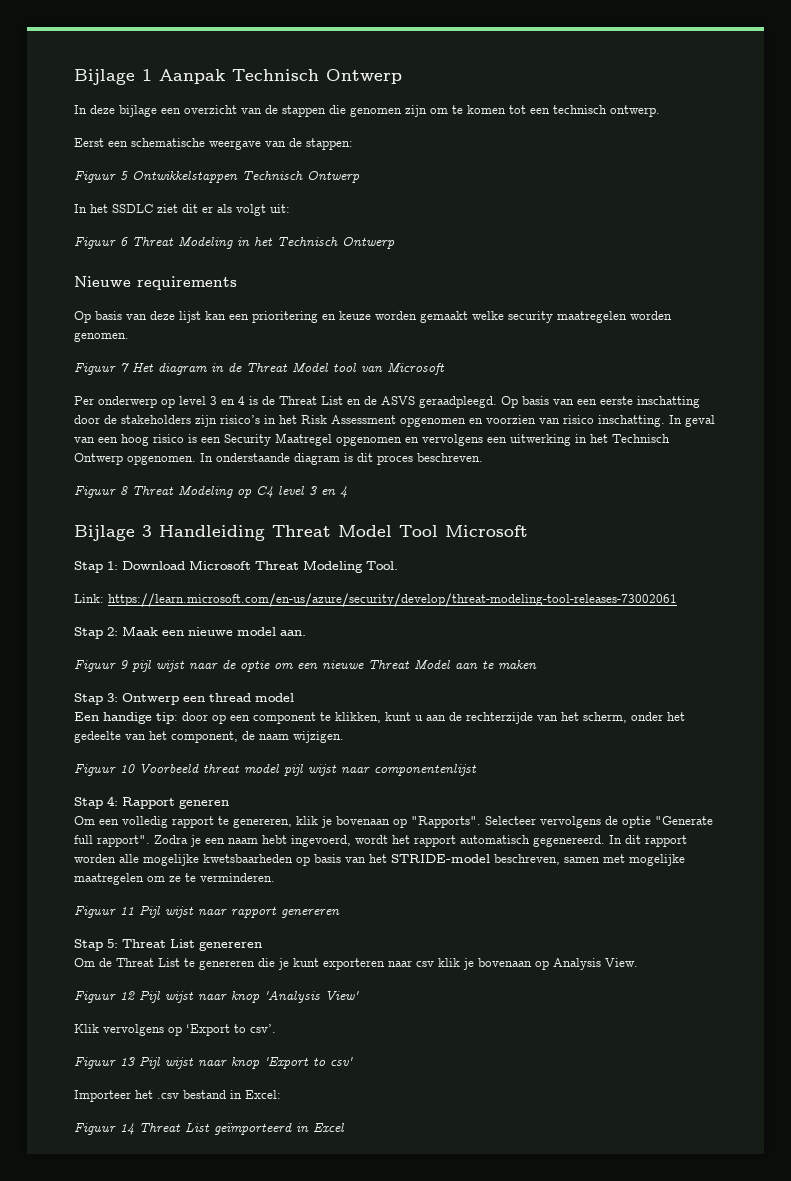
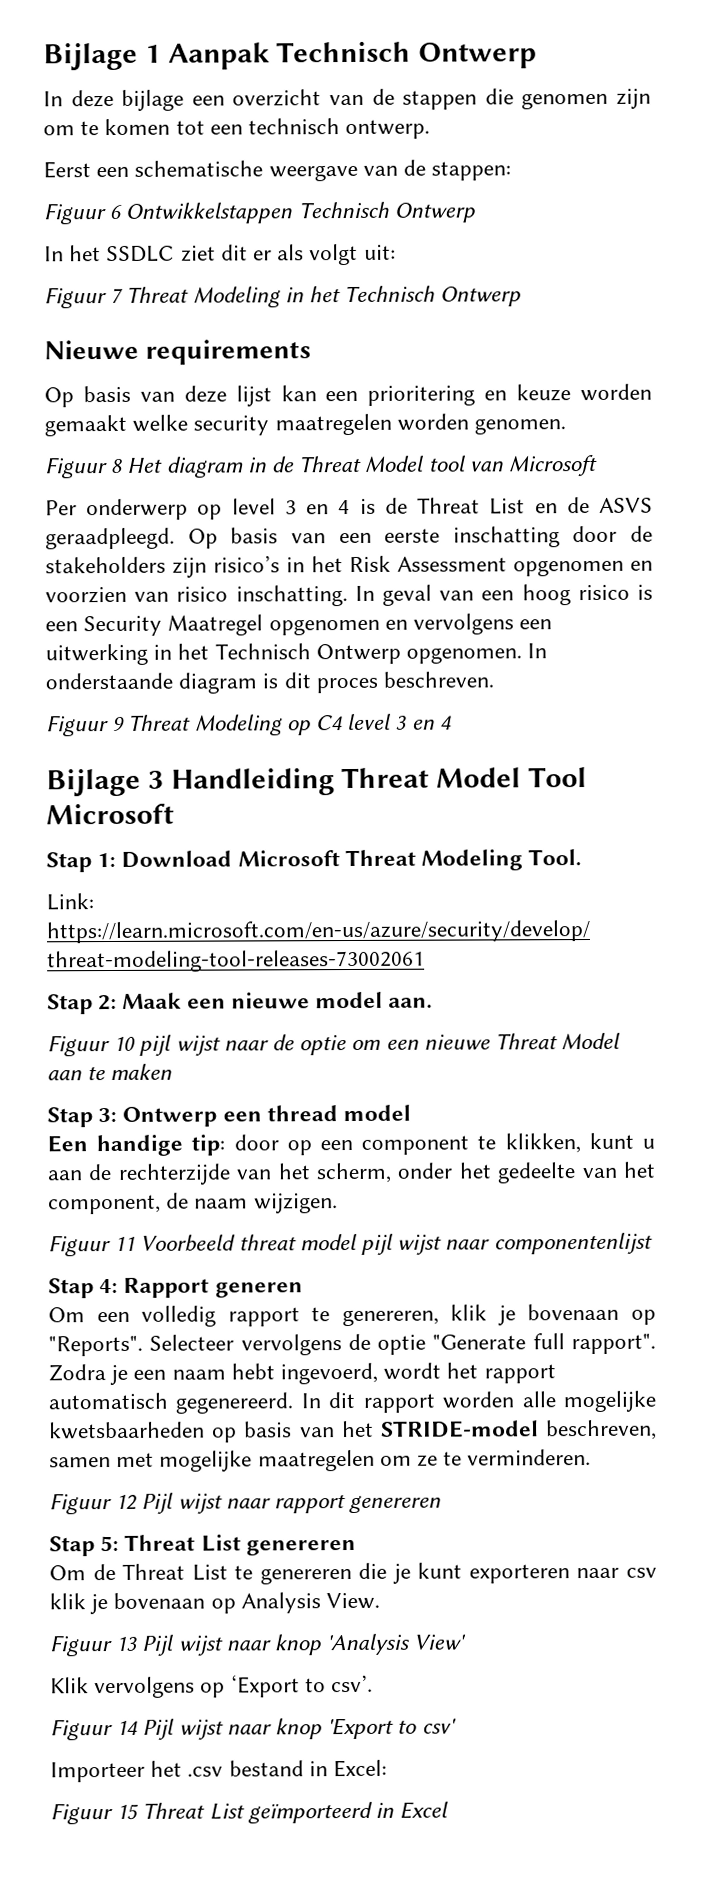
- Figuur 5 Ontwikkelstappen Technisch Ontwerp
+ Figuur 6 Ontwikkelstappen Technisch Ontwerp
- Figuur 6 Threat Modeling in het Technisch Ontwerp
+ Figuur 7 Threat Modeling in het Technisch Ontwerp
- Figuur 7 Het diagram in de Threat Model tool van Microsoft
+ Figuur 8 Het diagram in de Threat Model tool van Microsoft
- Figuur 8 Threat Modeling op C4 level 3 en 4
+ Figuur 9 Threat Modeling op C4 level 3 en 4
- Figuur 9 pijl wijst naar de optie om een nieuwe Threat Model aan te maken
+ Figuur 10 pijl wijst naar de optie om een nieuwe Threat Model aan te maken
- Figuur 10 Voorbeeld threat model pijl wijst naar componentenlijst
+ Figuur 11 Voorbeeld threat model pijl wijst naar componentenlijst
- Om een volledig rapport te genereren, klik je bovenaan op "Rapports".
+ Om een volledig rapport te genereren, klik je bovenaan op "Reports".
- Figuur 11 Pijl wijst naar rapport genereren
+ Figuur 12 Pijl wijst naar rapport genereren
- Figuur 12 Pijl wijst naar knop 'Analysis View'
+ Figuur 13 Pijl wijst naar knop 'Analysis View'
- Figuur 13 Pijl wijst naar knop 'Export to csv'
+ Figuur 14 Pijl wijst naar knop 'Export to csv'
- Figuur 14 Threat List geïmporteerd in Excel
+ Figuur 15 Threat List geïmporteerd in Excel

